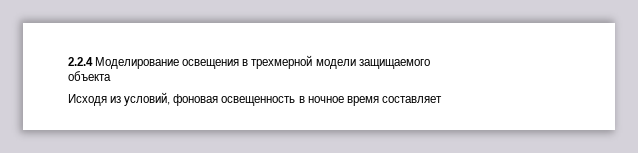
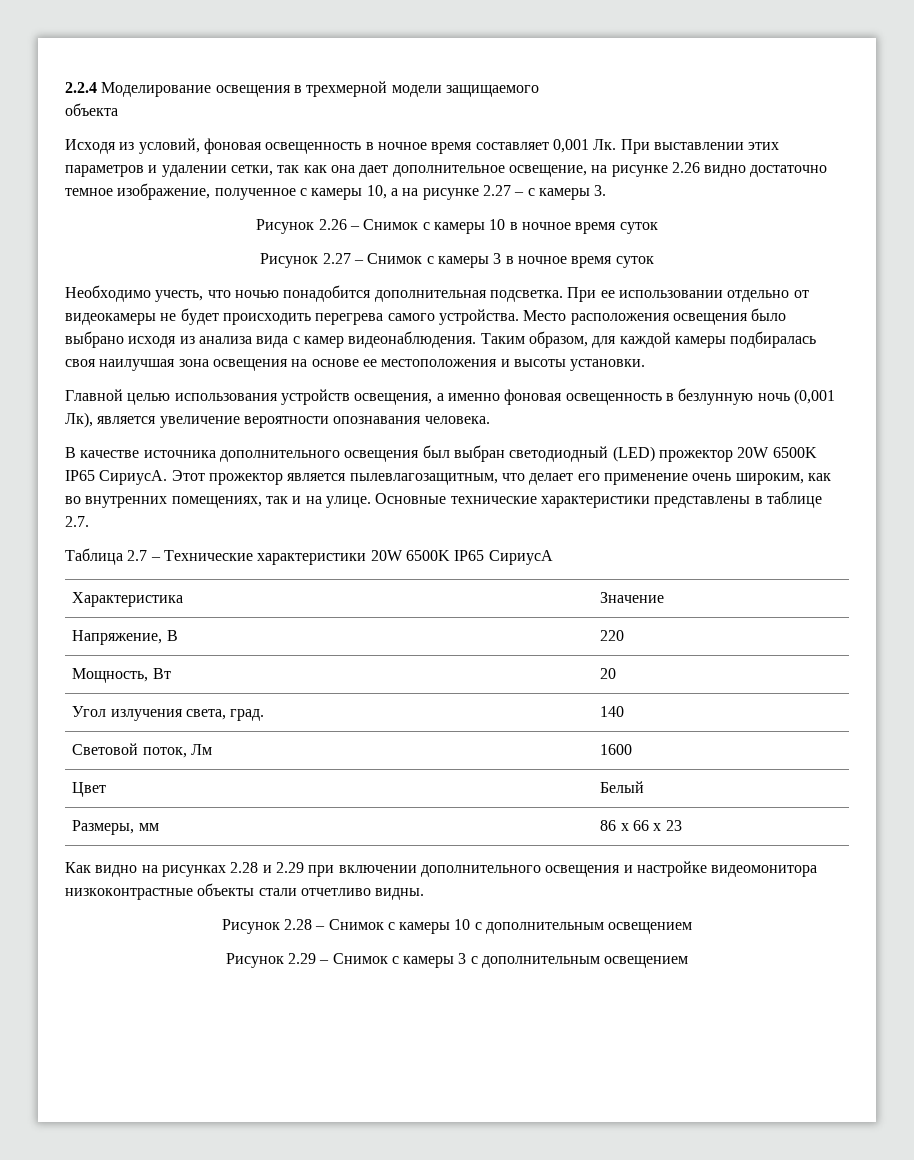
- Исходя из условий, фоновая освещенность в ночное время составляет
+ Исходя из условий, фоновая освещенность в ночное время составляет 0,001 Лк. При выставлении этих параметров и удалении сетки, так как она дает дополнительное освещение, на рисунке 2.26 видно достаточно темное изображение, полученное с камеры 10, а на рисунке 2.27 – с камеры 3.
+ Рисунок 2.26 – Снимок с камеры 10 в ночное время суток
+ Рисунок 2.27 – Снимок с камеры 3 в ночное время суток
+ Необходимо учесть, что ночью понадобится дополнительная подсветка. При ее использовании отдельно от видеокамеры не будет происходить перегрева самого устройства. Место расположения освещения было выбрано исходя из анализа вида с камер видеонаблюдения. Таким образом, для каждой камеры подбиралась своя наилучшая зона освещения на основе ее местоположения и высоты установки.
+ Главной целью использования устройств освещения, а именно фоновая освещенность в безлунную ночь (0,001 Лк), является увеличение вероятности опознавания человека.
+ В качестве источника дополнительного освещения был выбран светодиодный (LED) прожектор 20W 6500K IP65 СириусА. Этот прожектор является пылевлагозащитным, что делает его применение очень широким, как во внутренних помещениях, так и на улице. Основные технические характеристики представлены в таблице 2.7.
+ Таблица 2.7 – Технические характеристики 20W 6500K IP65 СириусА
+ Характеристика | Значение
+ Напряжение, В | 220
+ Мощность, Вт | 20
+ Угол излучения света, град. | 140
+ Световой поток, Лм | 1600
+ Цвет | Белый
+ Размеры, мм | 86 x 66 x 23
+ Как видно на рисунках 2.28 и 2.29 при включении дополнительного освещения и настройке видеомонитора низкоконтрастные объекты стали отчетливо видны.
+ Рисунок 2.28 – Снимок с камеры 10 с дополнительным освещением
+ Рисунок 2.29 – Снимок с камеры 3 с дополнительным освещением

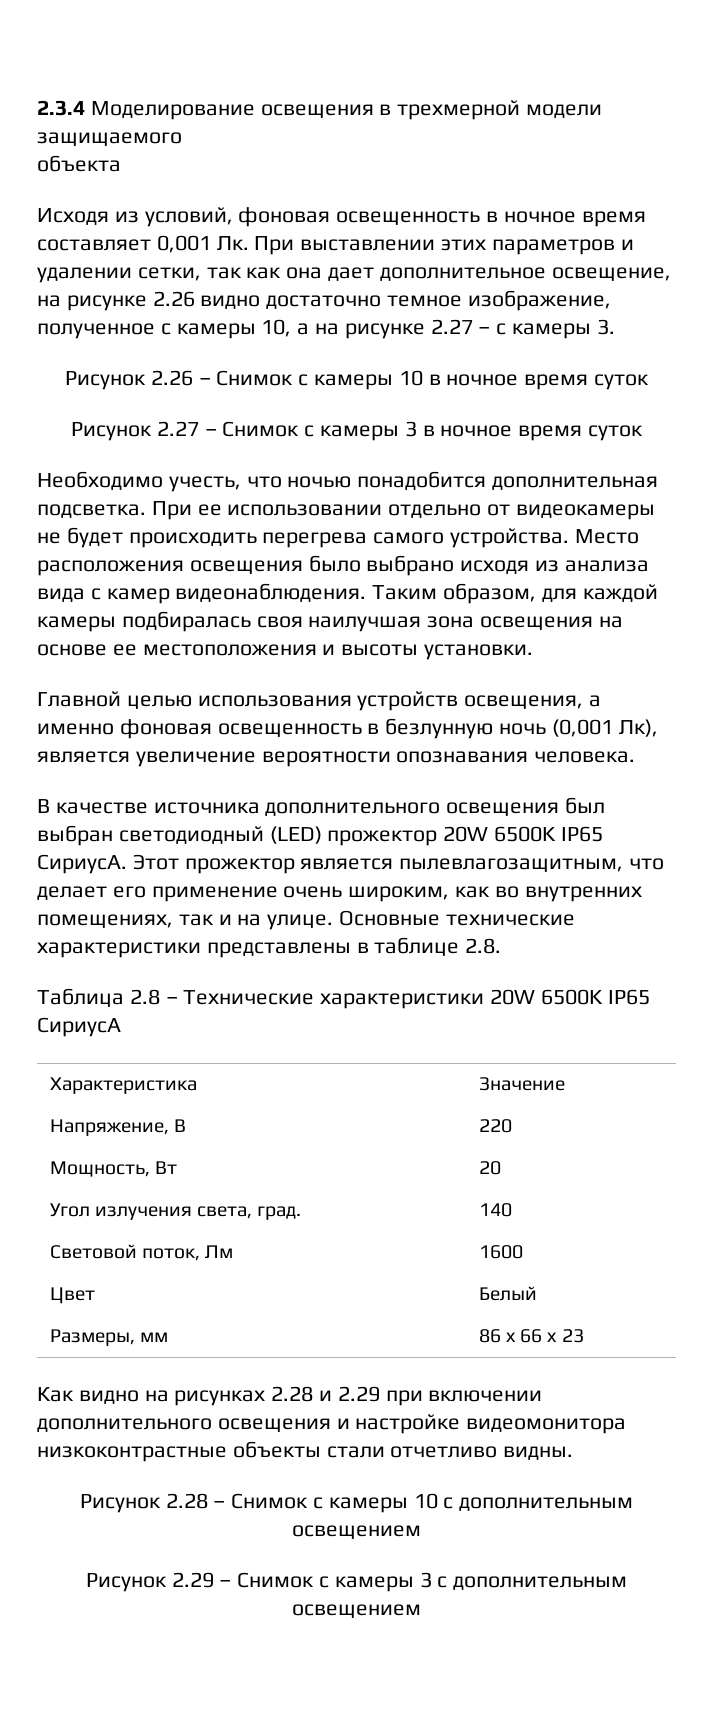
- 2.2.4 Моделирование освещения в трехмерной модели защищаемого
+ 2.3.4 Моделирование освещения в трехмерной модели защищаемого
- Основные технические характеристики представлены в таблице 2.7.
+ Основные технические характеристики представлены в таблице 2.8.
- Таблица 2.7 – Технические характеристики 20W 6500K IP65 СириусА
+ Таблица 2.8 – Технические характеристики 20W 6500K IP65 СириусА

